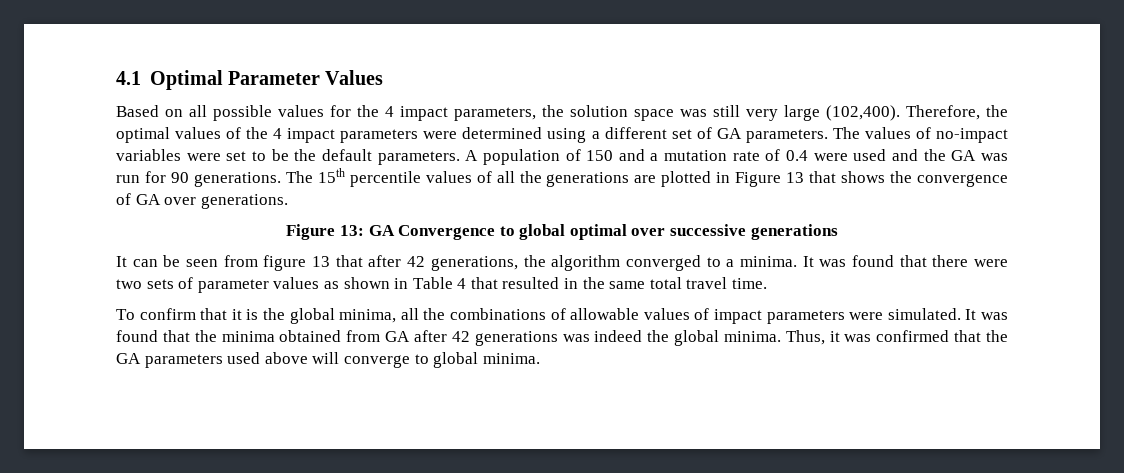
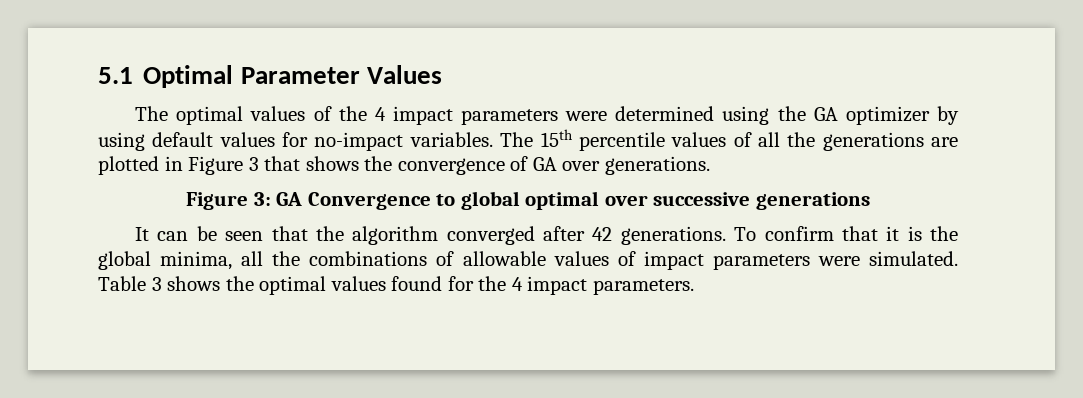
- 4.1 Optimal Parameter Values
+ 5.1 Optimal Parameter Values
- Based on all possible values for the 4 impact parameters, the solution space was still very large (102,400). Therefore, the optimal values of the 4 impact parameters were determined using a different set of GA parameters. The values of no-impact variables were set to be the default parameters. A population of 150 and a mutation rate of 0.4 were used and the GA was run for 90 generations.
+ The optimal values of the 4 impact parameters were determined using the GA optimizer by using default values for no-impact variables.
- The 15th percentile values of all the generations are plotted in Figure 13 that shows the convergence of GA over generations.
+ The 15th percentile values of all the generations are plotted in Figure 3 that shows the convergence of GA over generations.
- Figure 13: GA Convergence to global optimal over successive generations
+ Figure 3: GA Convergence to global optimal over successive generations
- It can be seen from figure 13 that after 42 generations, the algorithm converged to a minima. It was found that there were two sets of parameter values as shown in Table 4 that resulted in the same total travel time.
- To confirm that it is the global minima, all the combinations of allowable values of impact parameters were simulated.
+ It can be seen that the algorithm converged after 42 generations. To confirm that it is the global minima, all the combinations of allowable values of impact parameters were simulated.
- It was found that the minima obtained from GA after 42 generations was indeed the global minima. Thus, it was confirmed that the GA parameters used above will converge to global minima.
+ Table 3 shows the optimal values found for the 4 impact parameters.

